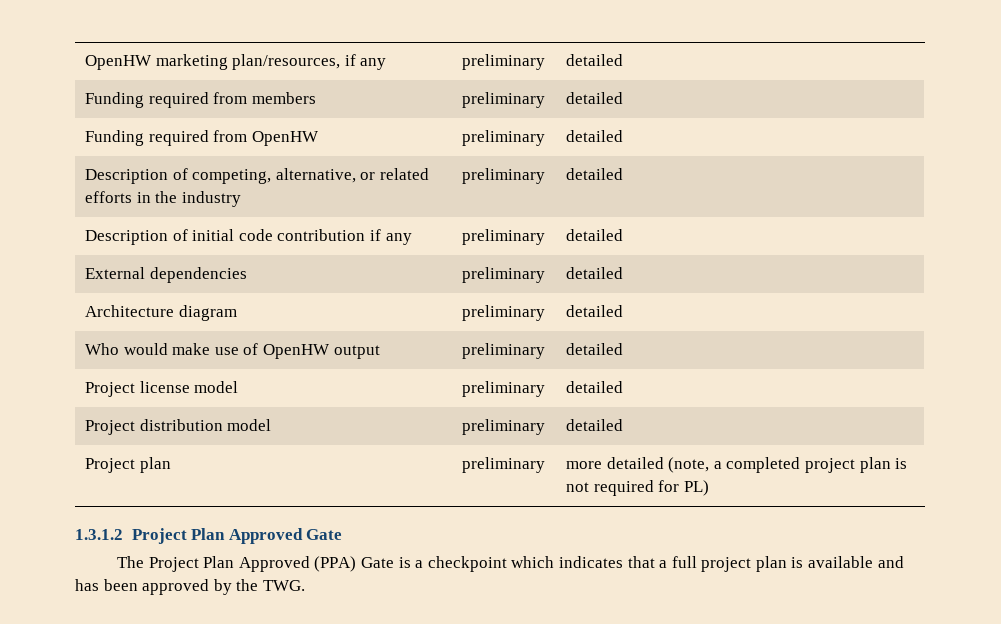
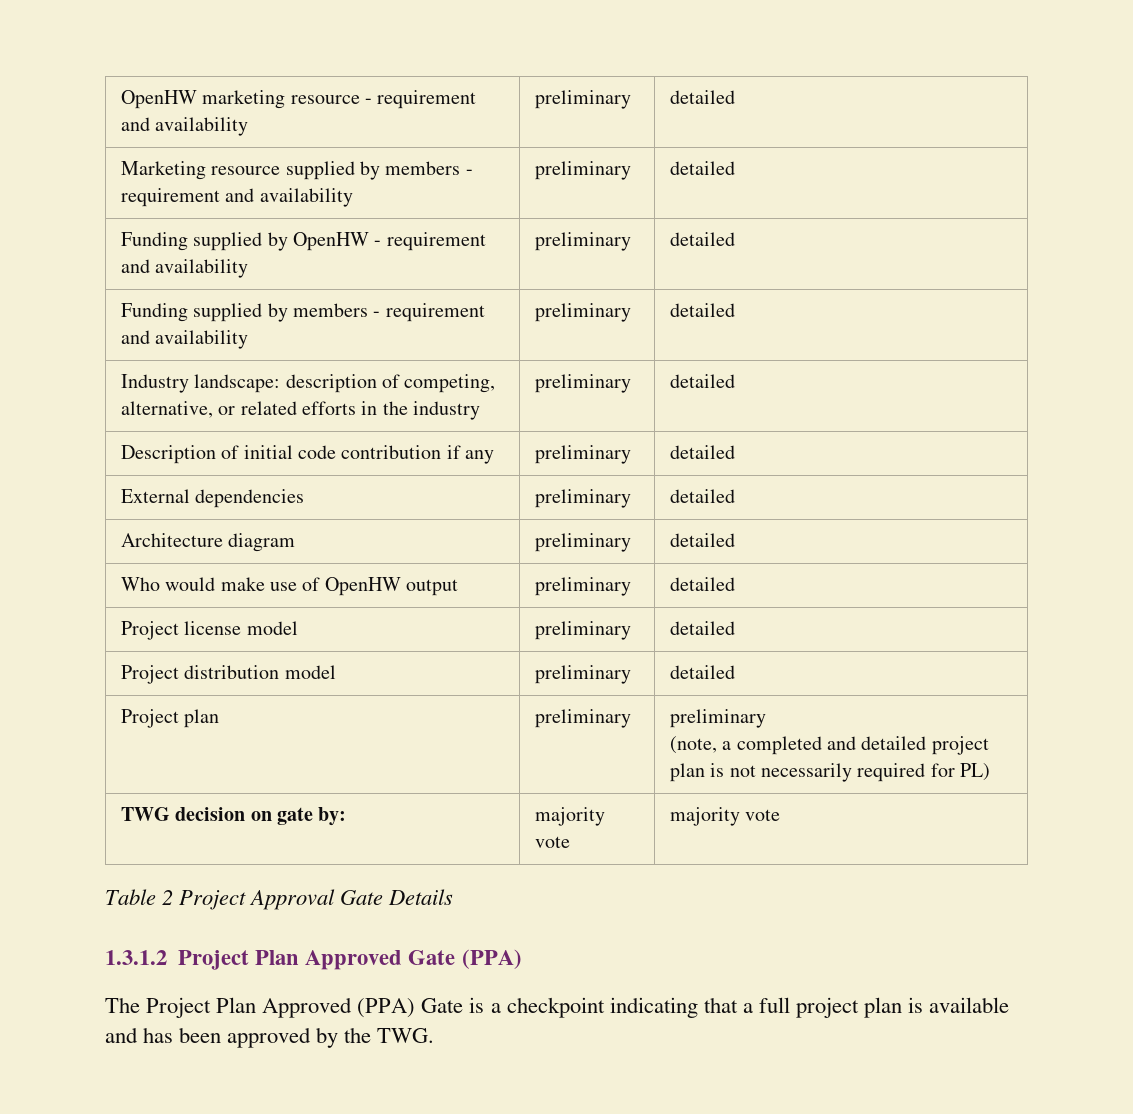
- OpenHW marketing plan/resources, if any | preliminary | detailed
- Funding required from members | preliminary | detailed
- Funding required from OpenHW | preliminary | detailed
- Description of competing, alternative, or related efforts in the industry | preliminary | detailed
+ OpenHW marketing resource - requirement and availability | preliminary | detailed
+ Marketing resource supplied by members - requirement and availability | preliminary | detailed
+ Funding supplied by OpenHW - requirement and availability | preliminary | detailed
+ Funding supplied by members - requirement and availability | preliminary | detailed
+ Industry landscape: description of competing, alternative, or related efforts in the industry | preliminary | detailed
- Project plan | preliminary | more detailed (note, a completed project plan is not required for PL)
+ Project plan | preliminary | preliminary
+ (note, a completed and detailed project plan is not necessarily required for PL)
+ TWG decision on gate by: | majority vote | majority vote
+ Table 2 Project Approval Gate Details
- 1.3.1.2 Project Plan Approved Gate
+ 1.3.1.2 Project Plan Approved Gate (PPA)
- The Project Plan Approved (PPA) Gate is a checkpoint which indicates that a full project plan is available and has been approved by the TWG.
+ The Project Plan Approved (PPA) Gate is a checkpoint indicating that a full project plan is available and has been approved by the TWG.

